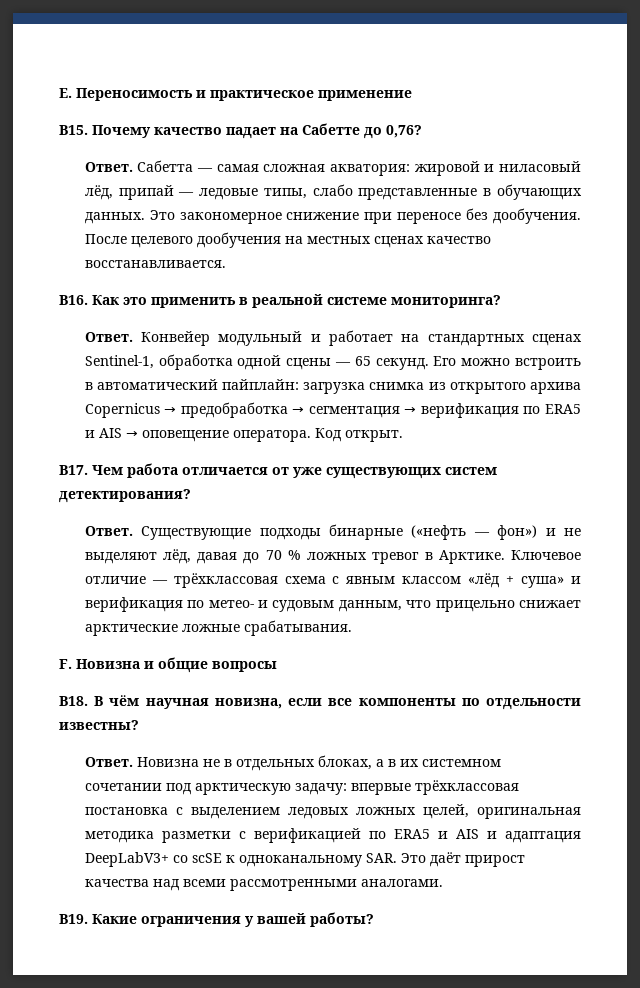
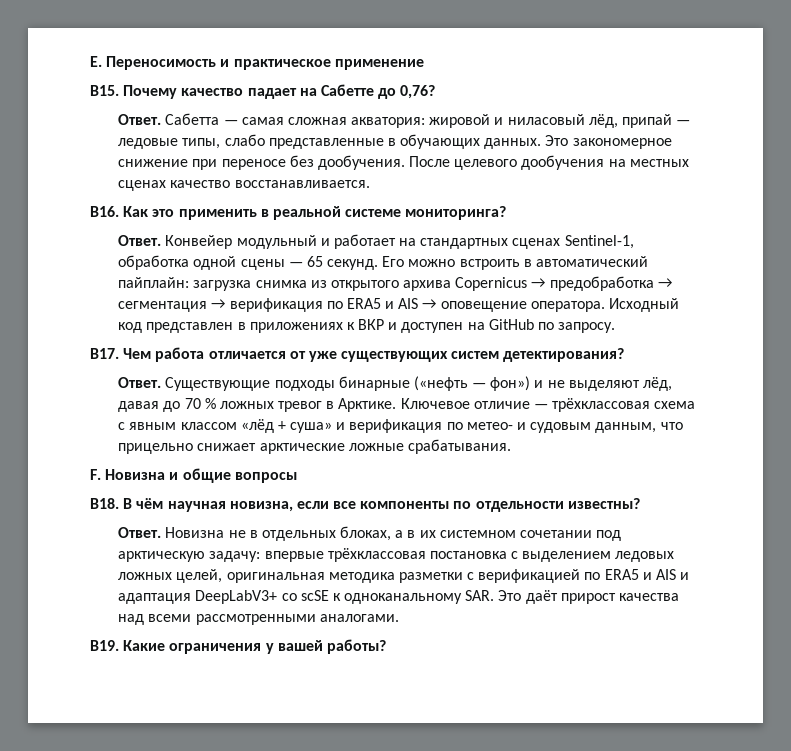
- Код открыт.
+ Исходный код представлен в приложениях к ВКР и доступен на GitHub по запросу.

